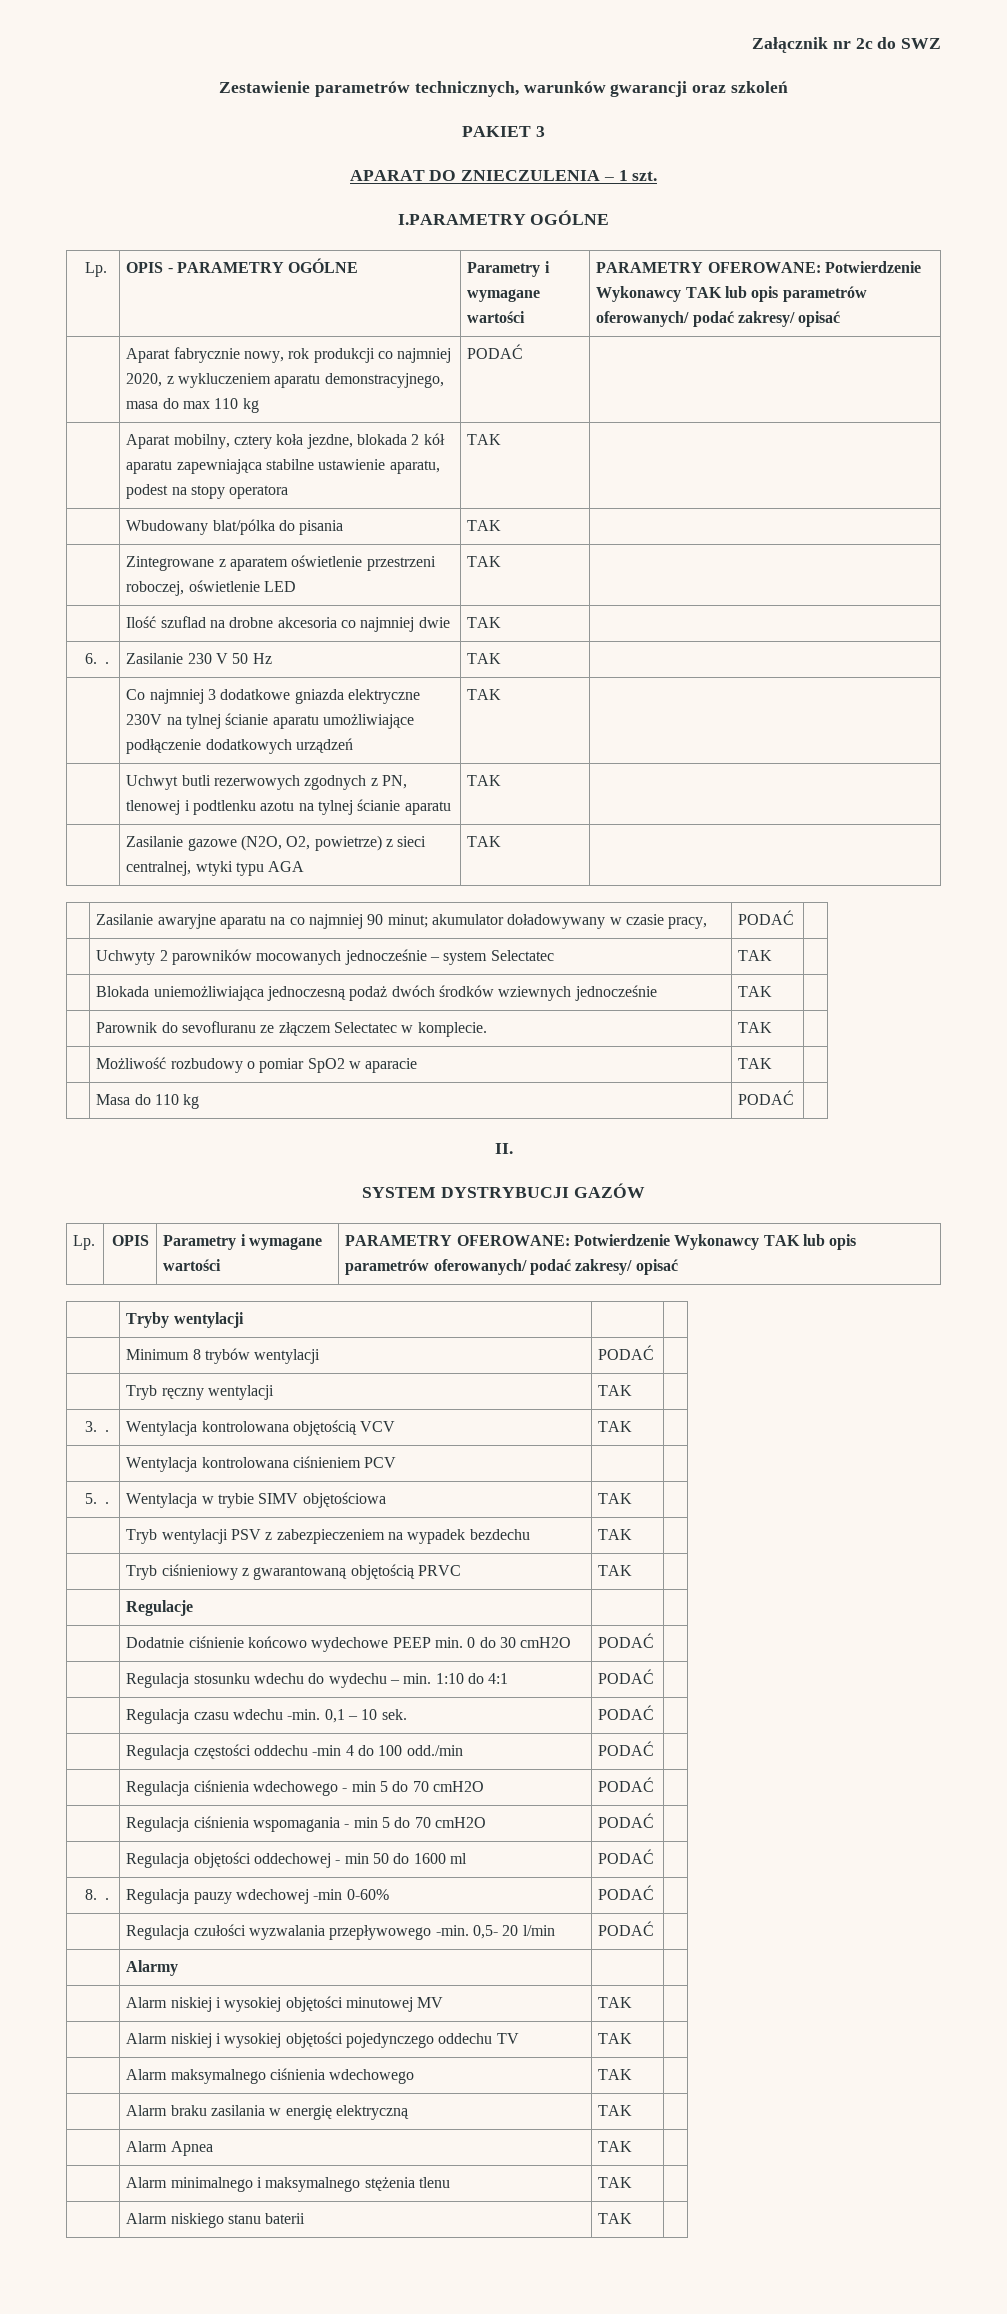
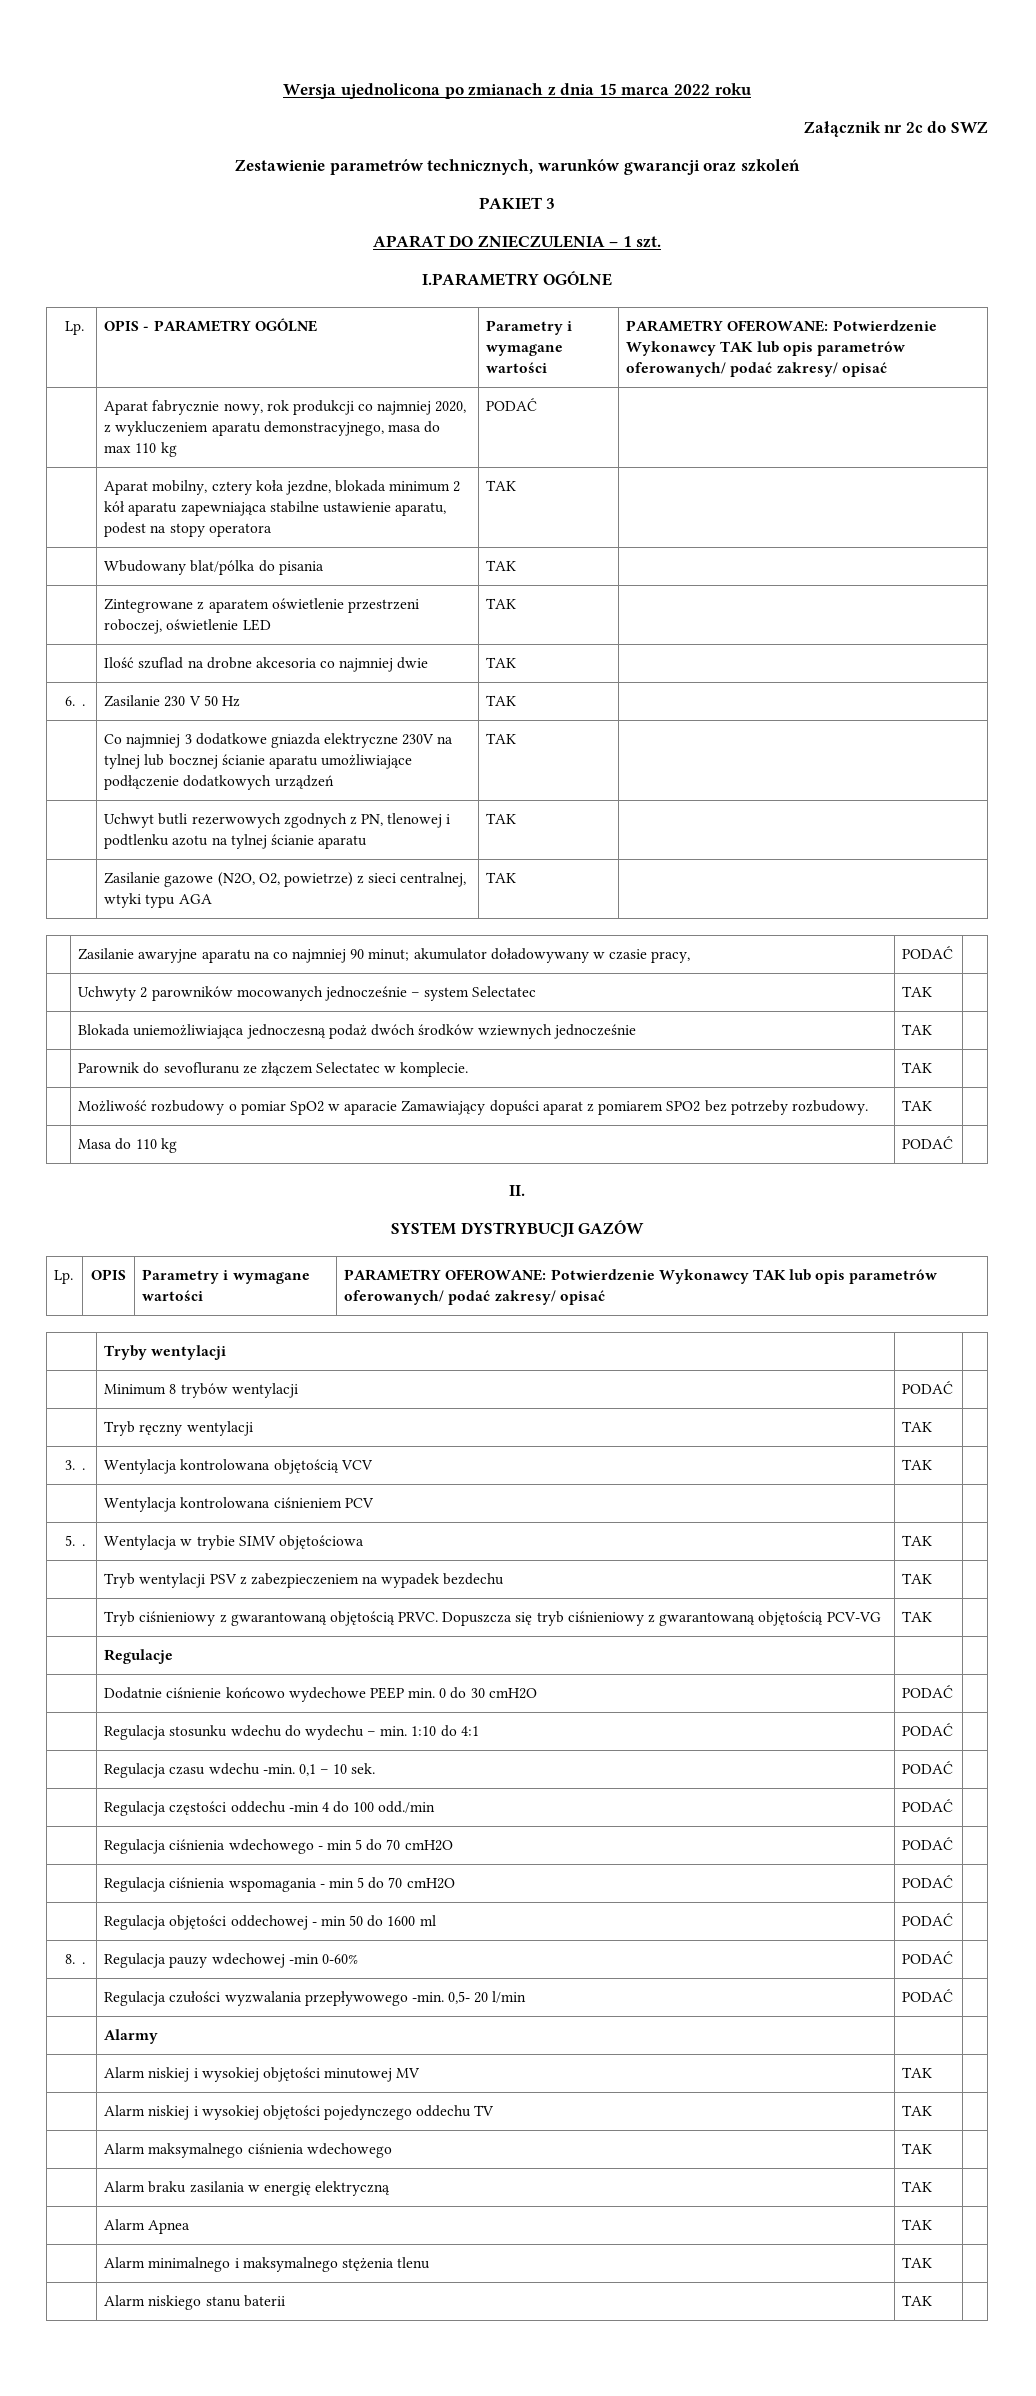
+ Wersja ujednolicona po zmianach z dnia 15 marca 2022 roku
- | Aparat mobilny, cztery koła jezdne, blokada 2 kół aparatu zapewniająca stabilne ustawienie aparatu, podest na stopy operatora | TAK |
+ | Aparat mobilny, cztery koła jezdne, blokada minimum 2 kół aparatu zapewniająca stabilne ustawienie aparatu, podest na stopy operatora | TAK |
- | Co najmniej 3 dodatkowe gniazda elektryczne 230V na tylnej ścianie aparatu umożliwiające podłączenie dodatkowych urządzeń | TAK |
+ | Co najmniej 3 dodatkowe gniazda elektryczne 230V na tylnej lub bocznej ścianie aparatu umożliwiające podłączenie dodatkowych urządzeń | TAK |
- | Możliwość rozbudowy o pomiar SpO2 w aparacie | TAK |
+ | Możliwość rozbudowy o pomiar SpO2 w aparacie Zamawiający dopuści aparat z pomiarem SPO2 bez potrzeby rozbudowy. | TAK |
- | Tryb ciśnieniowy z gwarantowaną objętością PRVC | TAK |
+ | Tryb ciśnieniowy z gwarantowaną objętością PRVC. Dopuszcza się tryb ciśnieniowy z gwarantowaną objętością PCV-VG | TAK |

